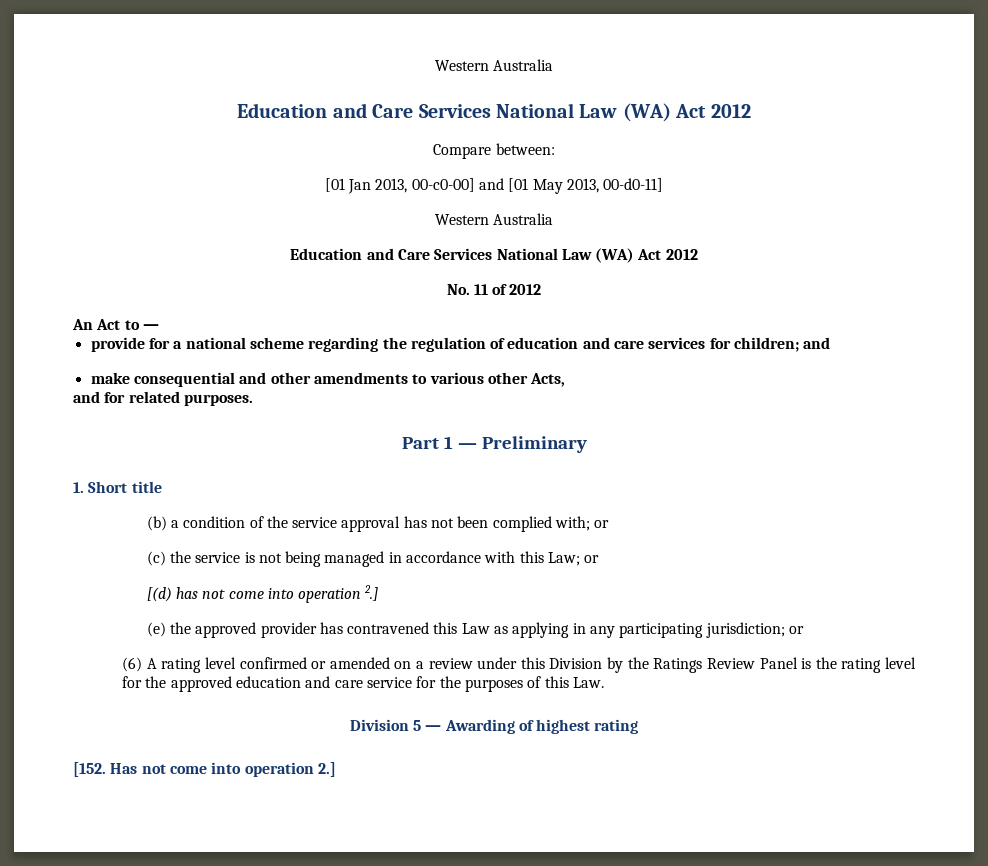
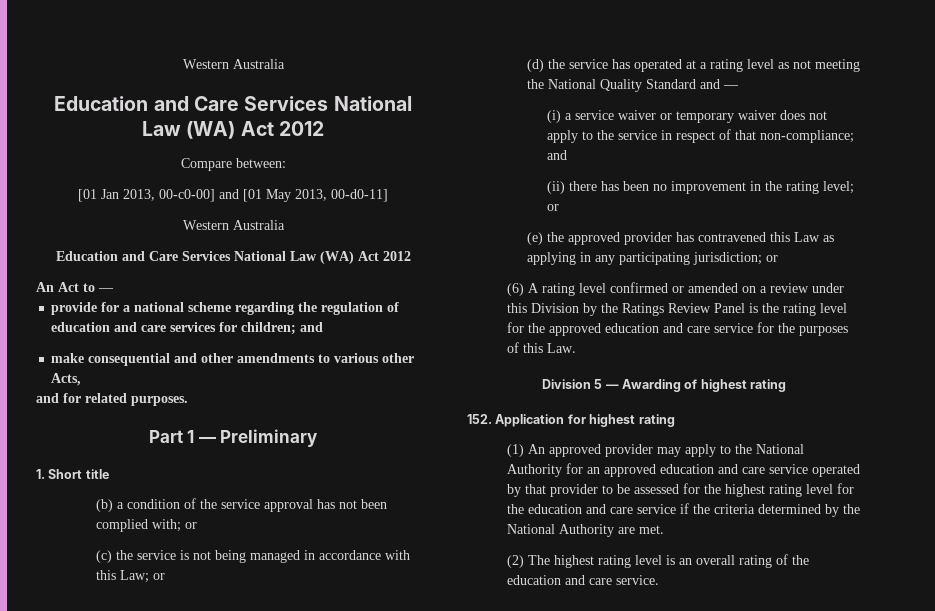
- No. 11 of 2012
- [(d) has not come into operation 2.]
+ (d) the service has operated at a rating level as not meeting the National Quality Standard and —
+ (i) a service waiver or temporary waiver does not apply to the service in respect of that non-compliance; and
+ (ii) there has been no improvement in the rating level; or
- [152. Has not come into operation 2.]
+ 152. Application for highest rating
+ (1) An approved provider may apply to the National Authority for an approved education and care service operated by that provider to be assessed for the highest rating level for the education and care service if the criteria determined by the National Authority are met.
+ (2) The highest rating level is an overall rating of the education and care service.

